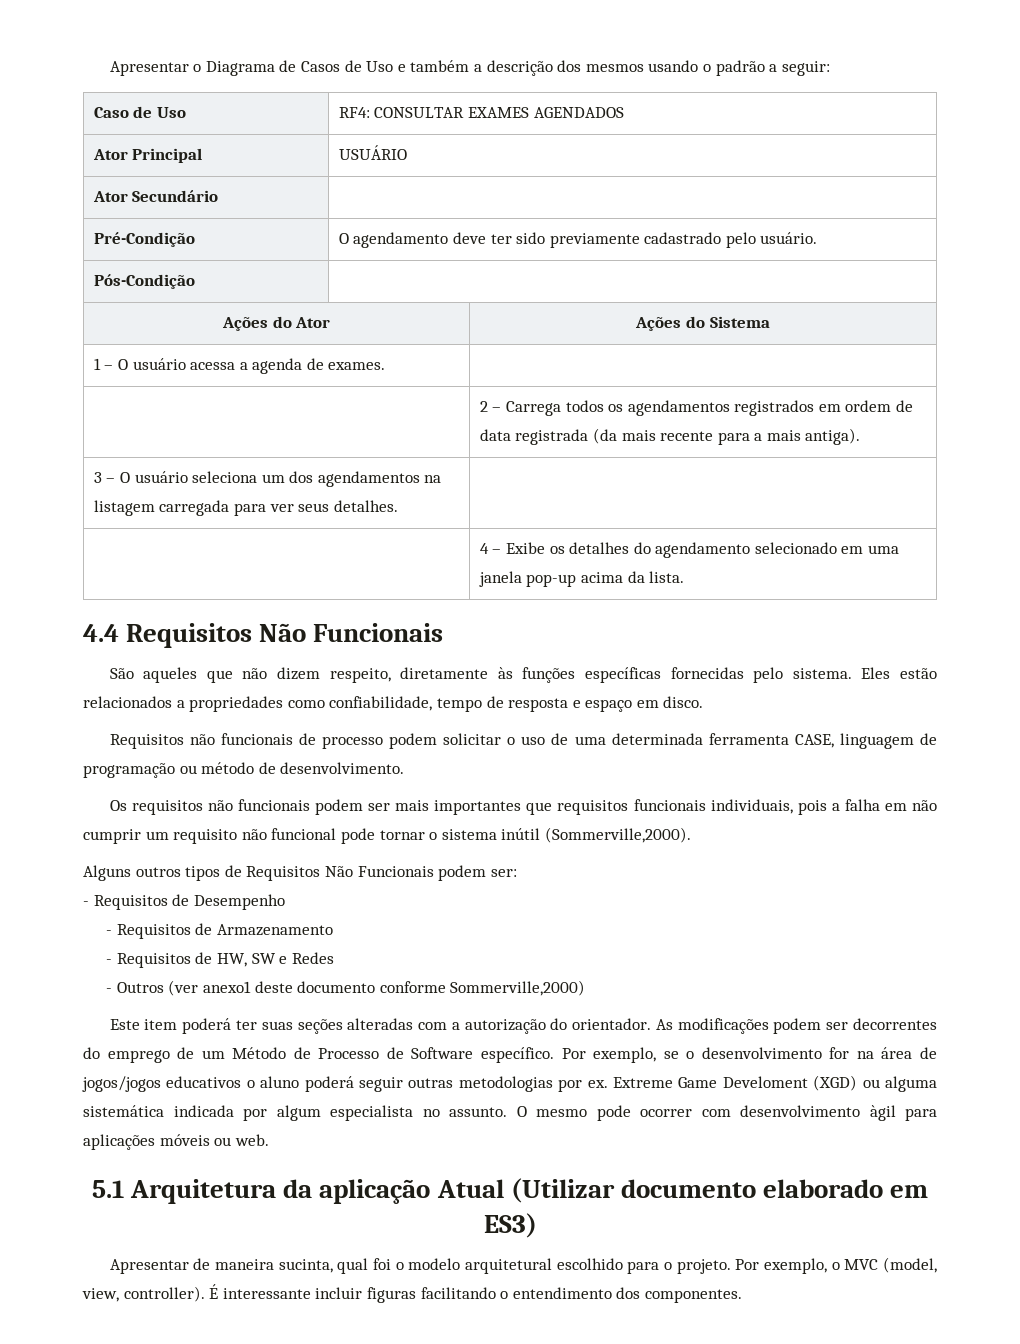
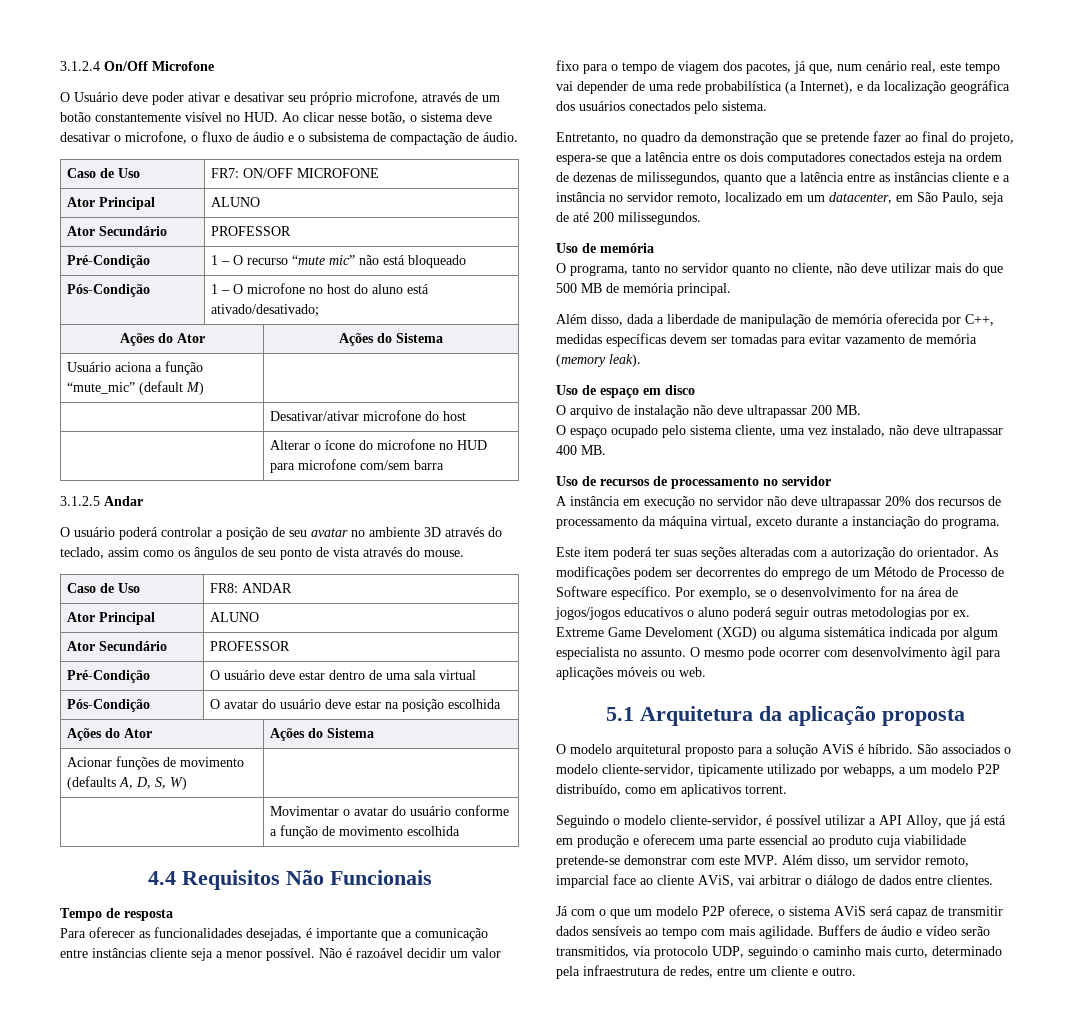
- Apresentar o Diagrama de Casos de Uso e também a descrição dos mesmos usando o padrão a seguir:
- Caso de Uso | RF4: CONSULTAR EXAMES AGENDADOS
- Ator Principal | USUÁRIO
- Ator Secundário |
- Pré-Condição | O agendamento deve ter sido previamente cadastrado pelo usuário.
- Pós-Condição |
+ 3.1.2.4 On/Off Microfone
+ O Usuário deve poder ativar e desativar seu próprio microfone, através de um botão constantemente visível no HUD. Ao clicar nesse botão, o sistema deve desativar o microfone, o fluxo de áudio e o subsistema de compactação de áudio.
+ Caso de Uso | FR7: ON/OFF MICROFONE
+ Ator Principal | ALUNO
+ Ator Secundário | PROFESSOR
+ Pré-Condição | 1 – O recurso “mute mic” não está bloqueado
+ Pós-Condição | 1 – O microfone no host do aluno está ativado/desativado;
  Ações do Ator | Ações do Sistema
- 1 – O usuário acessa a agenda de exames. |
- | 2 – Carrega todos os agendamentos registrados em ordem de data registrada (da mais recente para a mais antiga).
- 3 – O usuário seleciona um dos agendamentos na listagem carregada para ver seus detalhes. |
- | 4 – Exibe os detalhes do agendamento selecionado em uma janela pop-up acima da lista.
+ Usuário aciona a função “mute_mic” (default M) |
+ | Desativar/ativar microfone do host
+ | Alterar o ícone do microfone no HUD para microfone com/sem barra
+ 3.1.2.5 Andar
+ O usuário poderá controlar a posição de seu avatar no ambiente 3D através do teclado, assim como os ângulos de seu ponto de vista através do mouse.
+ Caso de Uso | FR8: ANDAR
+ Ator Principal | ALUNO
+ Ator Secundário | PROFESSOR
+ Pré-Condição | O usuário deve estar dentro de uma sala virtual
+ Pós-Condição | O avatar do usuário deve estar na posição escolhida
+ Ações do Ator | Ações do Sistema
+ Acionar funções de movimento (defaults A, D, S, W) |
+ | Movimentar o avatar do usuário conforme a função de movimento escolhida
  4.4 Requisitos Não Funcionais
- São aqueles que não dizem respeito, diretamente às funções específicas fornecidas pelo sistema. Eles estão relacionados a propriedades como confiabilidade, tempo de resposta e espaço em disco.
- Requisitos não funcionais de processo podem solicitar o uso de uma determinada ferramenta CASE, linguagem de programação ou método de desenvolvimento.
- Os requisitos não funcionais podem ser mais importantes que requisitos funcionais individuais, pois a falha em não cumprir um requisito não funcional pode tornar o sistema inútil (Sommerville,2000).
- Alguns outros tipos de Requisitos Não Funcionais podem ser:
- - Requisitos de Desempenho
- - Requisitos de Armazenamento
- - Requisitos de HW, SW e Redes
- - Outros (ver anexo1 deste documento conforme Sommerville,2000)
+ Tempo de resposta
+ Para oferecer as funcionalidades desejadas, é importante que a comunicação entre instâncias cliente seja a menor possível. Não é razoável decidir um valor fixo para o tempo de viagem dos pacotes, já que, num cenário real, este tempo vai depender de uma rede probabilística (a Internet), e da localização geográfica dos usuários conectados pelo sistema.
+ Entretanto, no quadro da demonstração que se pretende fazer ao final do projeto, espera-se que a latência entre os dois computadores conectados esteja na ordem de dezenas de milissegundos, quanto que a latência entre as instâncias cliente e a instância no servidor remoto, localizado em um datacenter, em São Paulo, seja de até 200 milissegundos.
+ Uso de memória
+ O programa, tanto no servidor quanto no cliente, não deve utilizar mais do que 500 MB de memória principal.
+ Além disso, dada a liberdade de manipulação de memória oferecida por C++, medidas específicas devem ser tomadas para evitar vazamento de memória (memory leak).
+ Uso de espaço em disco
+ O arquivo de instalação não deve ultrapassar 200 MB.
+ O espaço ocupado pelo sistema cliente, uma vez instalado, não deve ultrapassar 400 MB.
+ Uso de recursos de processamento no servidor
+ A instância em execução no servidor não deve ultrapassar 20% dos recursos de processamento da máquina virtual, exceto durante a instanciação do programa.
- 5.1 Arquitetura da aplicação Atual (Utilizar documento elaborado em ES3)
- Apresentar de maneira sucinta, qual foi o modelo arquitetural escolhido para o projeto. Por exemplo, o MVC (model, view, controller). É interessante incluir figuras facilitando o entendimento dos componentes.
+ 5.1 Arquitetura da aplicação proposta
+ O modelo arquitetural proposto para a solução AViS é híbrido. São associados o modelo cliente-servidor, tipicamente utilizado por webapps, a um modelo P2P distribuído, como em aplicativos torrent.
+ Seguindo o modelo cliente-servidor, é possível utilizar a API Alloy, que já está em produção e oferecem uma parte essencial ao produto cuja viabilidade pretende-se demonstrar com este MVP. Além disso, um servidor remoto, imparcial face ao cliente AViS, vai arbitrar o diálogo de dados entre clientes.
+ Já com o que um modelo P2P oferece, o sistema AViS será capaz de transmitir dados sensíveis ao tempo com mais agilidade. Buffers de áudio e vídeo serão transmitidos, via protocolo UDP, seguindo o caminho mais curto, determinado pela infraestrutura de redes, entre um cliente e outro.

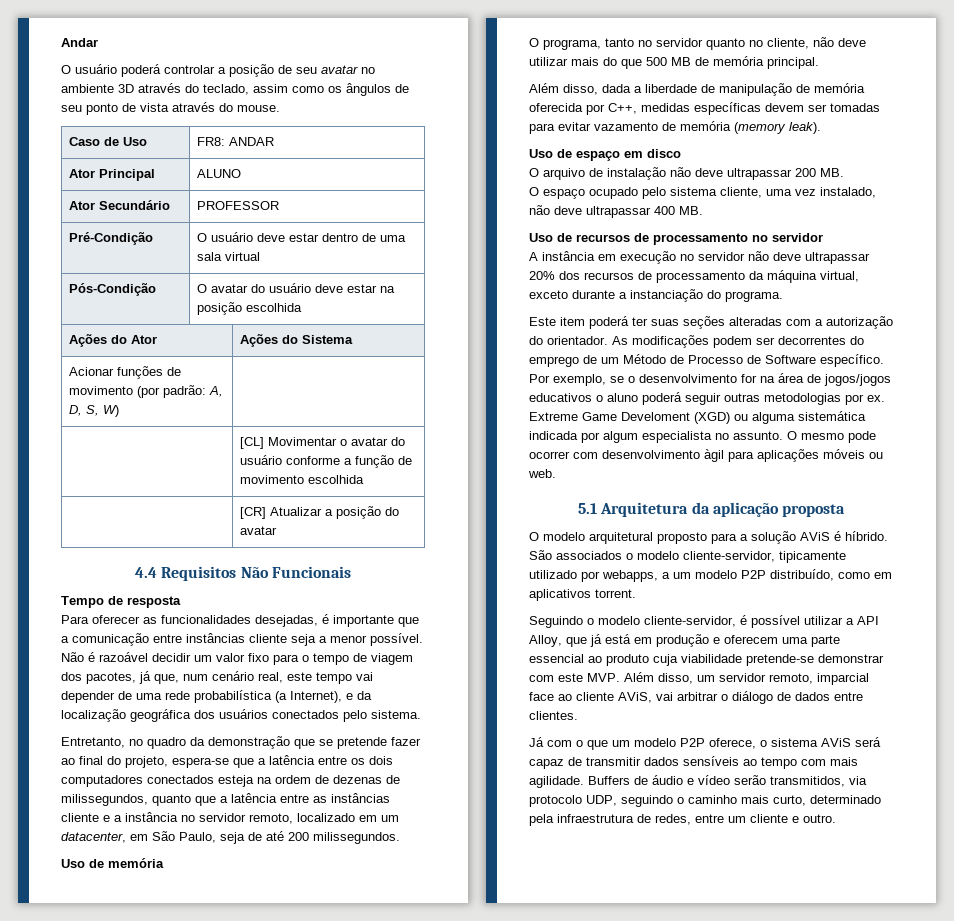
- 3.1.2.4 On/Off Microfone
- O Usuário deve poder ativar e desativar seu próprio microfone, através de um botão constantemente visível no HUD. Ao clicar nesse botão, o sistema deve desativar o microfone, o fluxo de áudio e o subsistema de compactação de áudio.
- Caso de Uso | FR7: ON/OFF MICROFONE
- Ator Principal | ALUNO
- Ator Secundário | PROFESSOR
- Pré-Condição | 1 – O recurso “mute mic” não está bloqueado
- Pós-Condição | 1 – O microfone no host do aluno está ativado/desativado;
- Ações do Ator | Ações do Sistema
- Usuário aciona a função “mute_mic” (default M) |
- | Desativar/ativar microfone do host
- | Alterar o ícone do microfone no HUD para microfone com/sem barra
- 3.1.2.5 Andar
+ Andar
- Acionar funções de movimento (defaults A, D, S, W) |
+ Acionar funções de movimento (por padrão: A, D, S, W) |
- | Movimentar o avatar do usuário conforme a função de movimento escolhida
+ | [CL] Movimentar o avatar do usuário conforme a função de movimento escolhida
+ | [CR] Atualizar a posição do avatar

